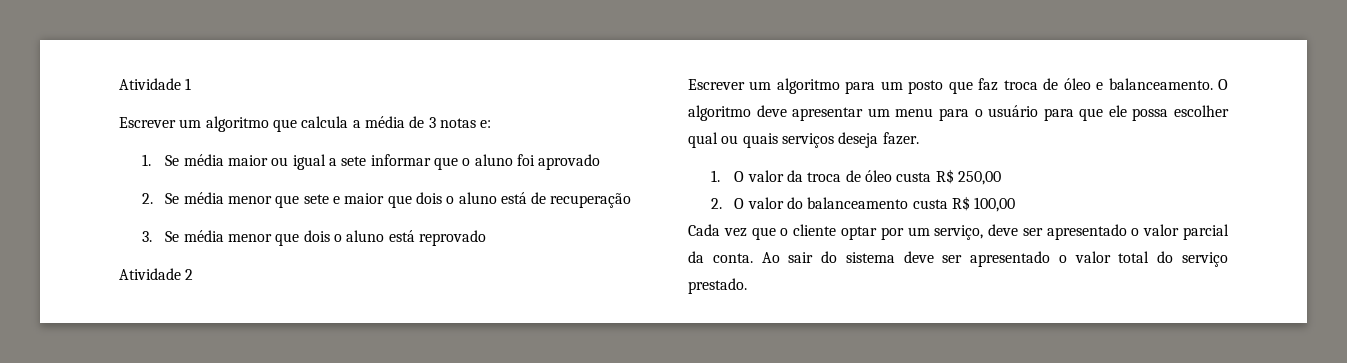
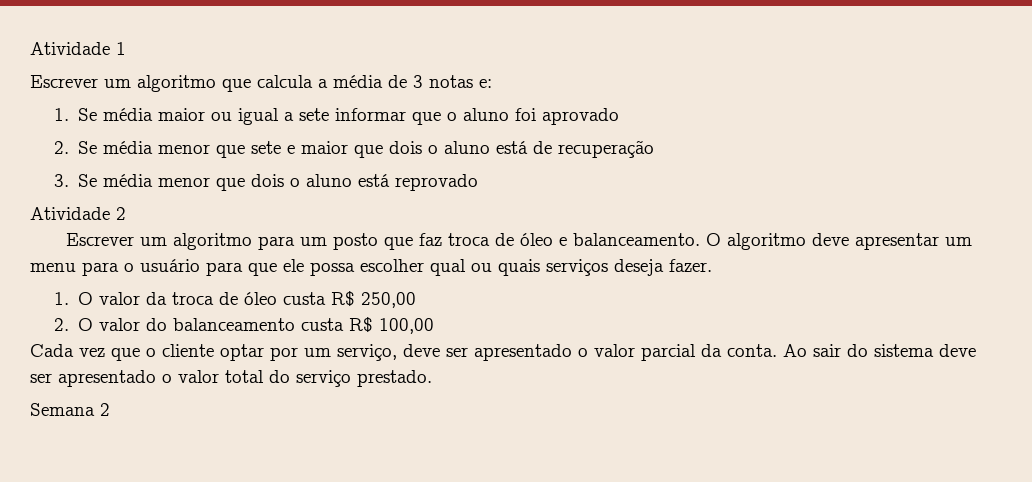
+ Semana 2

